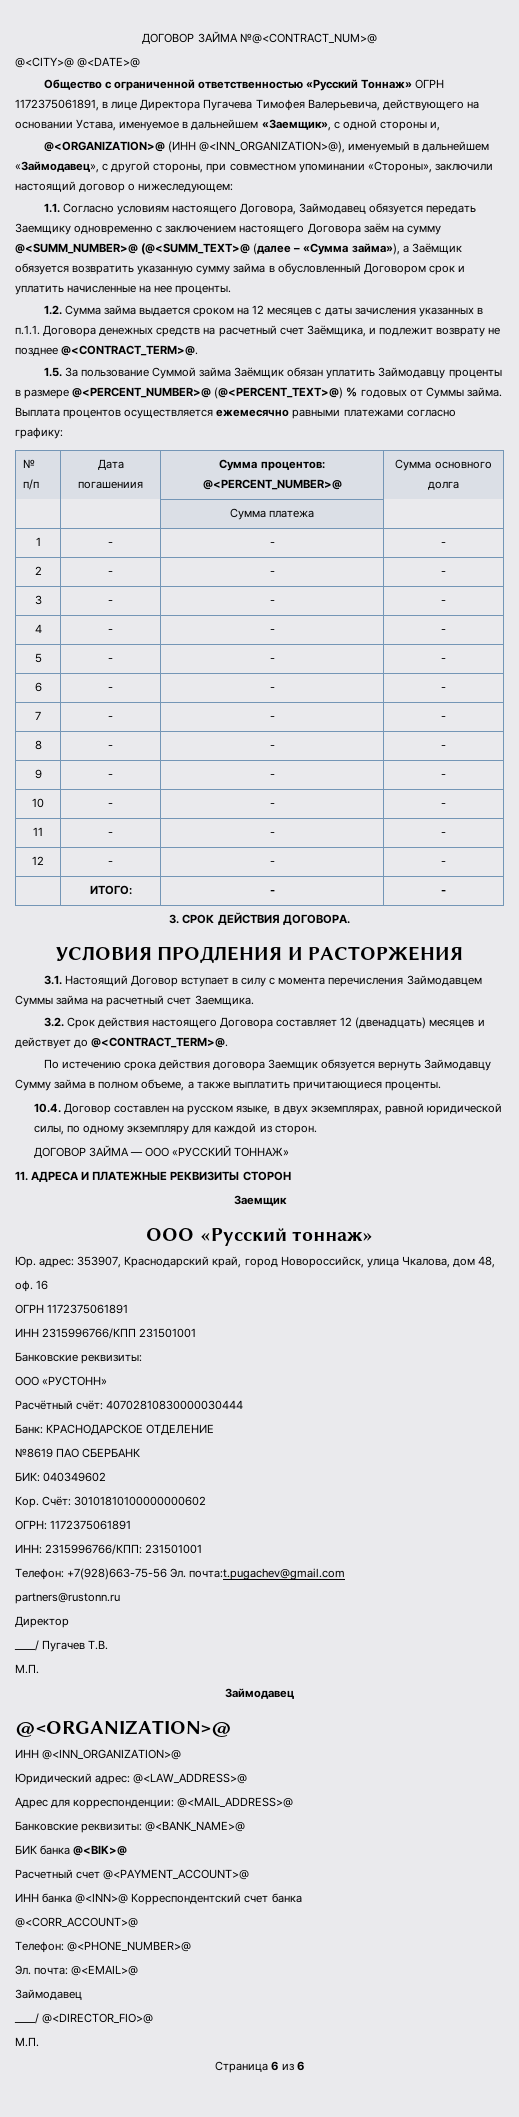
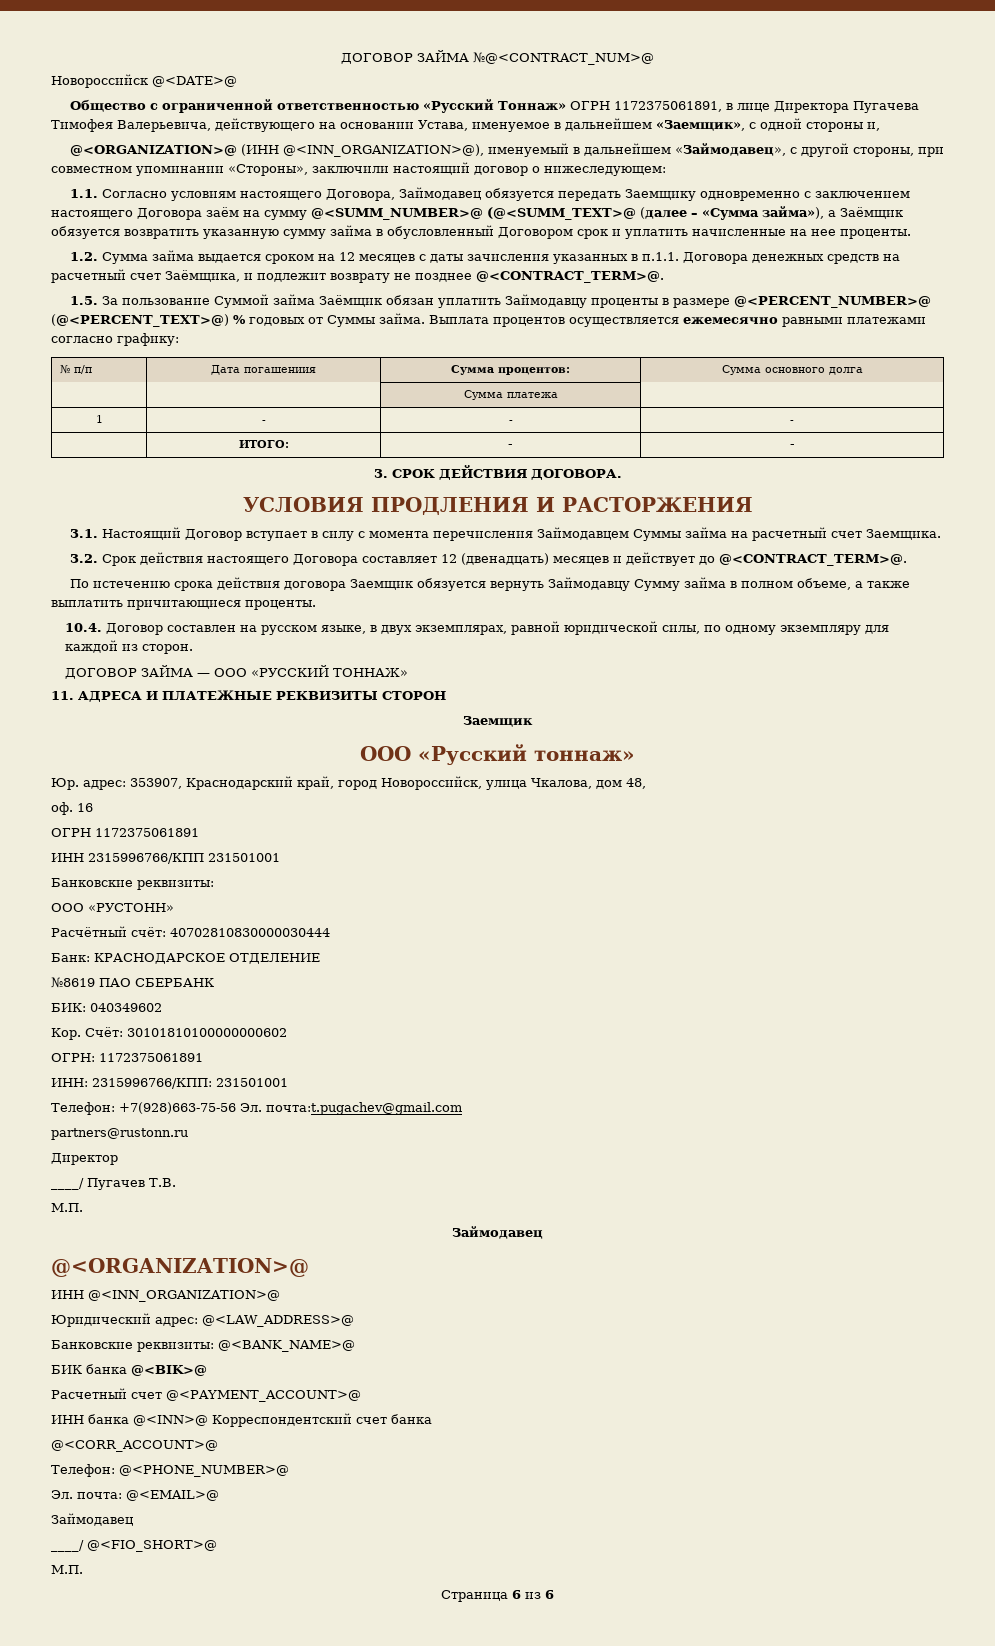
- @<CITY>@ @<DATE>@
+ Новороссийск @<DATE>@
- № п/п | Дата погашениия | Сумма процентов: @<PERCENT_NUMBER>@ | Сумма основного долга
+ № п/п | Дата погашениия | Сумма процентов: | Сумма основного долга
- 2 | - | - | -
- 3 | - | - | -
- 4 | - | - | -
- 5 | - | - | -
- 6 | - | - | -
- 7 | - | - | -
- 8 | - | - | -
- 9 | - | - | -
- 10 | - | - | -
- 11 | - | - | -
- 12 | - | - | -
- Адрес для корреспонденции: @<MAIL_ADDRESS>@
- ____/ @<DIRECTOR_FIO>@
+ ____/ @<FIO_SHORT>@

